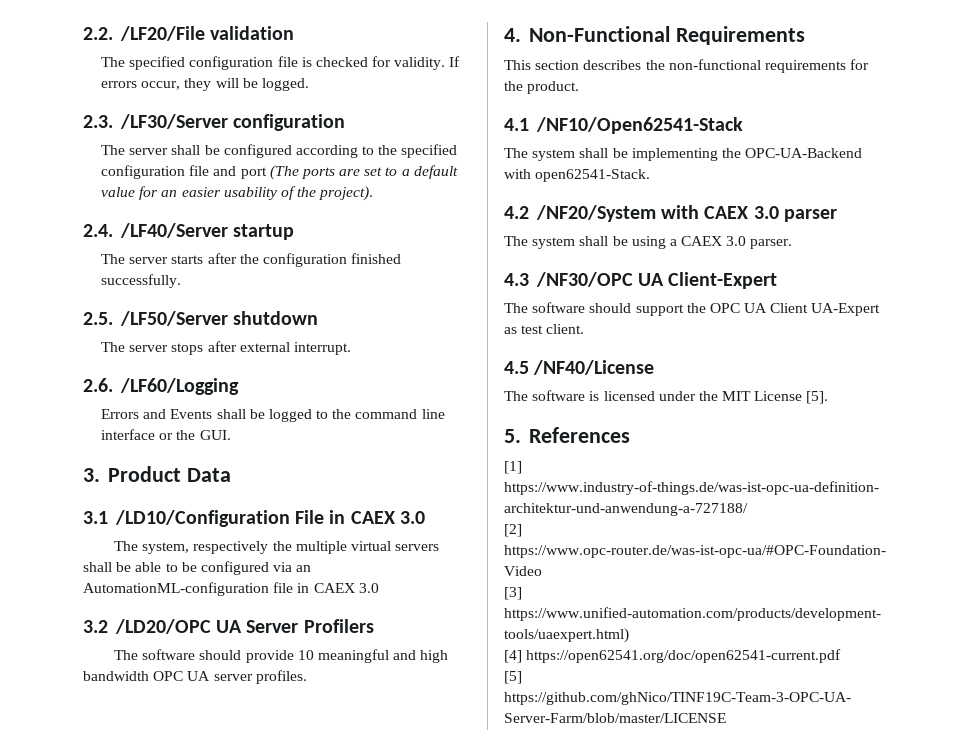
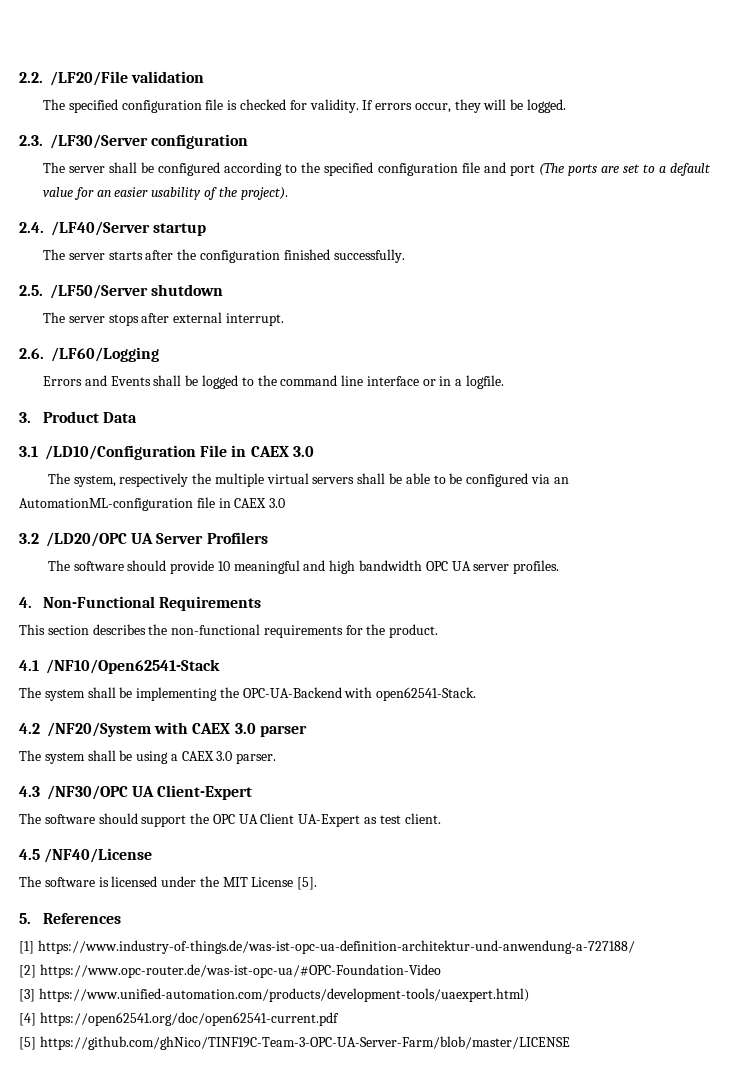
- Errors and Events shall be logged to the command line interface or the GUI.
+ Errors and Events shall be logged to the command line interface or in a logfile.

